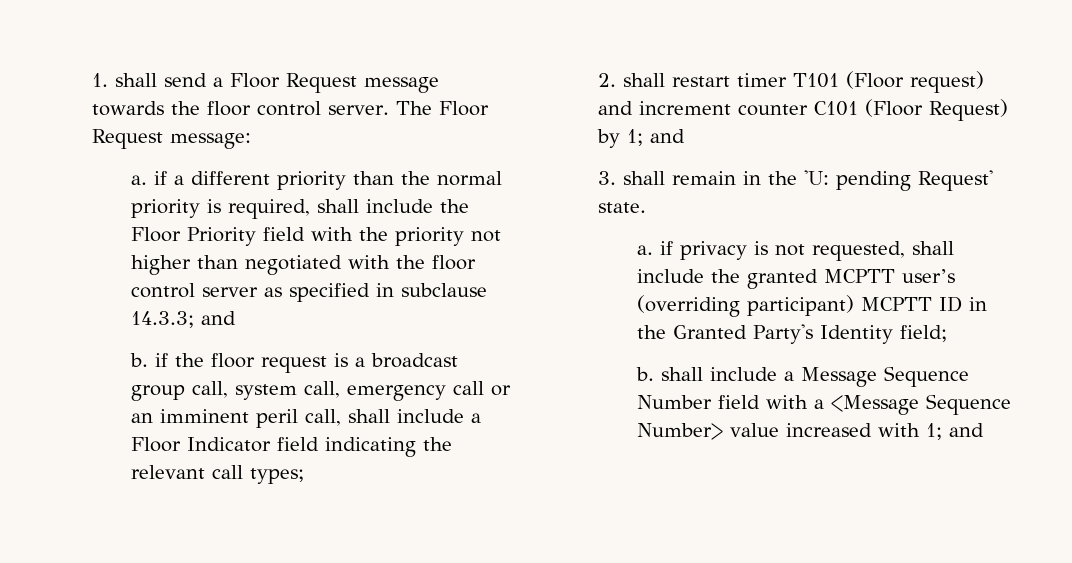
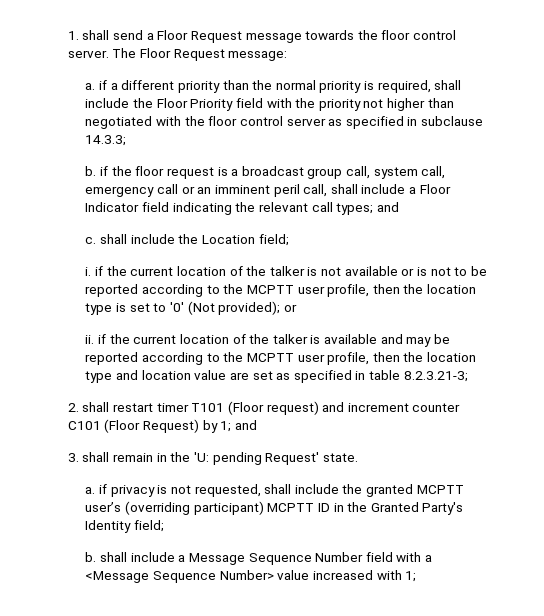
- a. if a different priority than the normal priority is required, shall include the Floor Priority field with the priority not higher than negotiated with the floor control server as specified in subclause 14.3.3; and
+ a. if a different priority than the normal priority is required, shall include the Floor Priority field with the priority not higher than negotiated with the floor control server as specified in subclause 14.3.3;
- b. if the floor request is a broadcast group call, system call, emergency call or an imminent peril call, shall include a Floor Indicator field indicating the relevant call types;
+ b. if the floor request is a broadcast group call, system call, emergency call or an imminent peril call, shall include a Floor Indicator field indicating the relevant call types; and
+ c. shall include the Location field;
+ i. if the current location of the talker is not available or is not to be reported according to the MCPTT user profile, then the location type is set to '0' (Not provided); or
+ ii. if the current location of the talker is available and may be reported according to the MCPTT user profile, then the location type and location value are set as specified in table 8.2.3.21-3;
- b. shall include a Message Sequence Number field with a <Message Sequence Number> value increased with 1; and
+ b. shall include a Message Sequence Number field with a <Message Sequence Number> value increased with 1;

